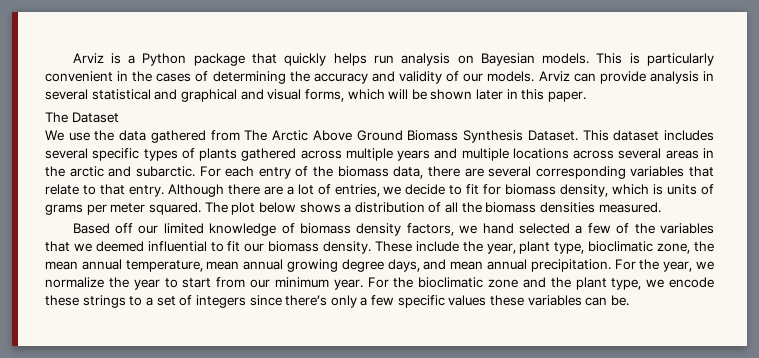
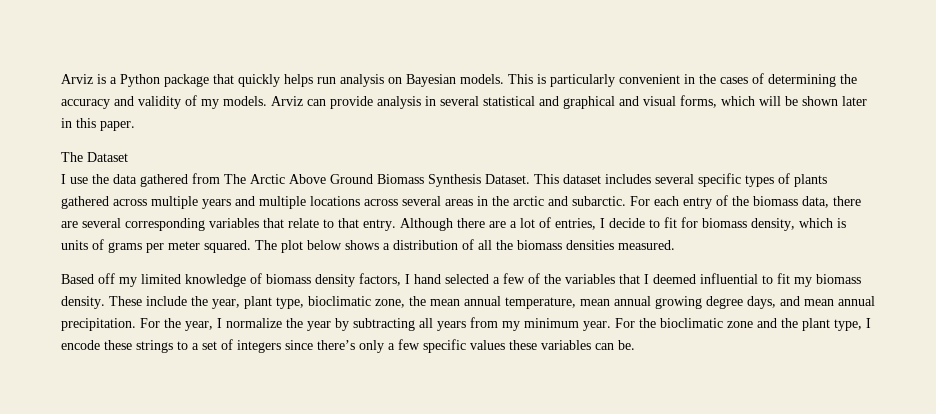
- This is particularly convenient in the cases of determining the accuracy and validity of our models.
+ This is particularly convenient in the cases of determining the accuracy and validity of my models.
- We use the data gathered from The Arctic Above Ground Biomass Synthesis Dataset.
+ I use the data gathered from The Arctic Above Ground Biomass Synthesis Dataset.
- Although there are a lot of entries, we decide to fit for biomass density, which is units of grams per meter squared.
+ Although there are a lot of entries, I decide to fit for biomass density, which is units of grams per meter squared.
- Based off our limited knowledge of biomass density factors, we hand selected a few of the variables that we deemed influential to fit our biomass density.
+ Based off my limited knowledge of biomass density factors, I hand selected a few of the variables that I deemed influential to fit my biomass density.
- For the year, we normalize the year to start from our minimum year.
+ For the year, I normalize the year by subtracting all years from my minimum year.
- For the bioclimatic zone and the plant type, we encode these strings to a set of integers since there’s only a few specific values these variables can be.
+ For the bioclimatic zone and the plant type, I encode these strings to a set of integers since there’s only a few specific values these variables can be.

